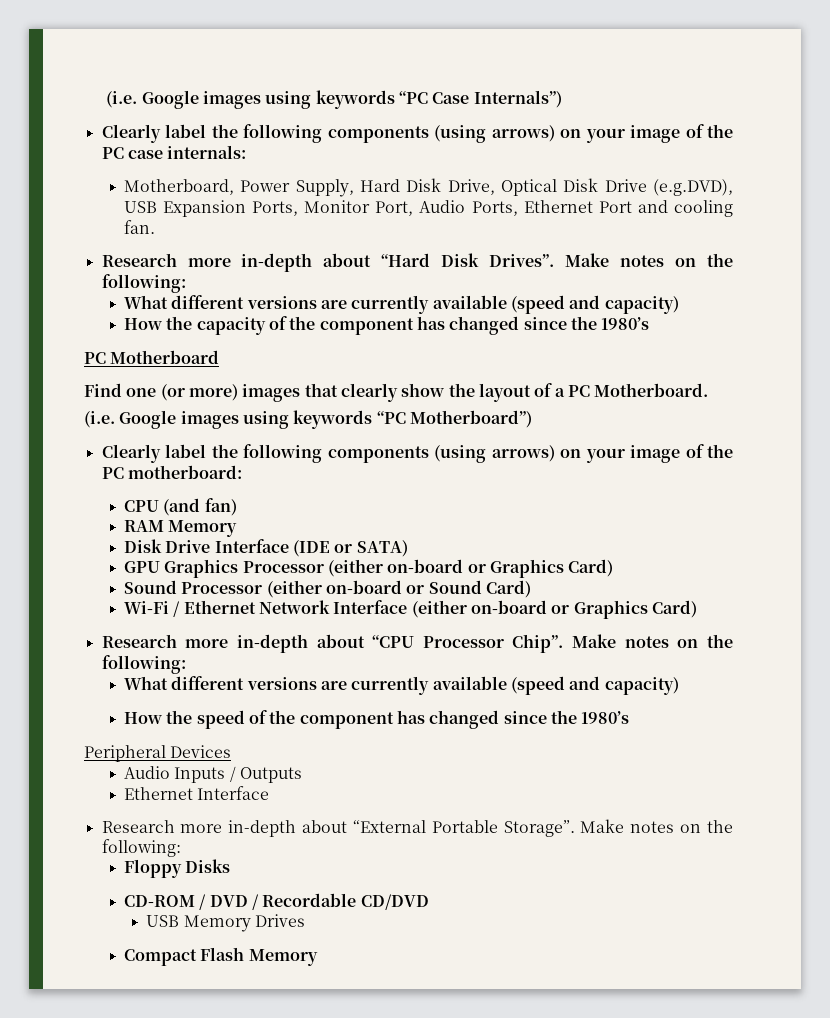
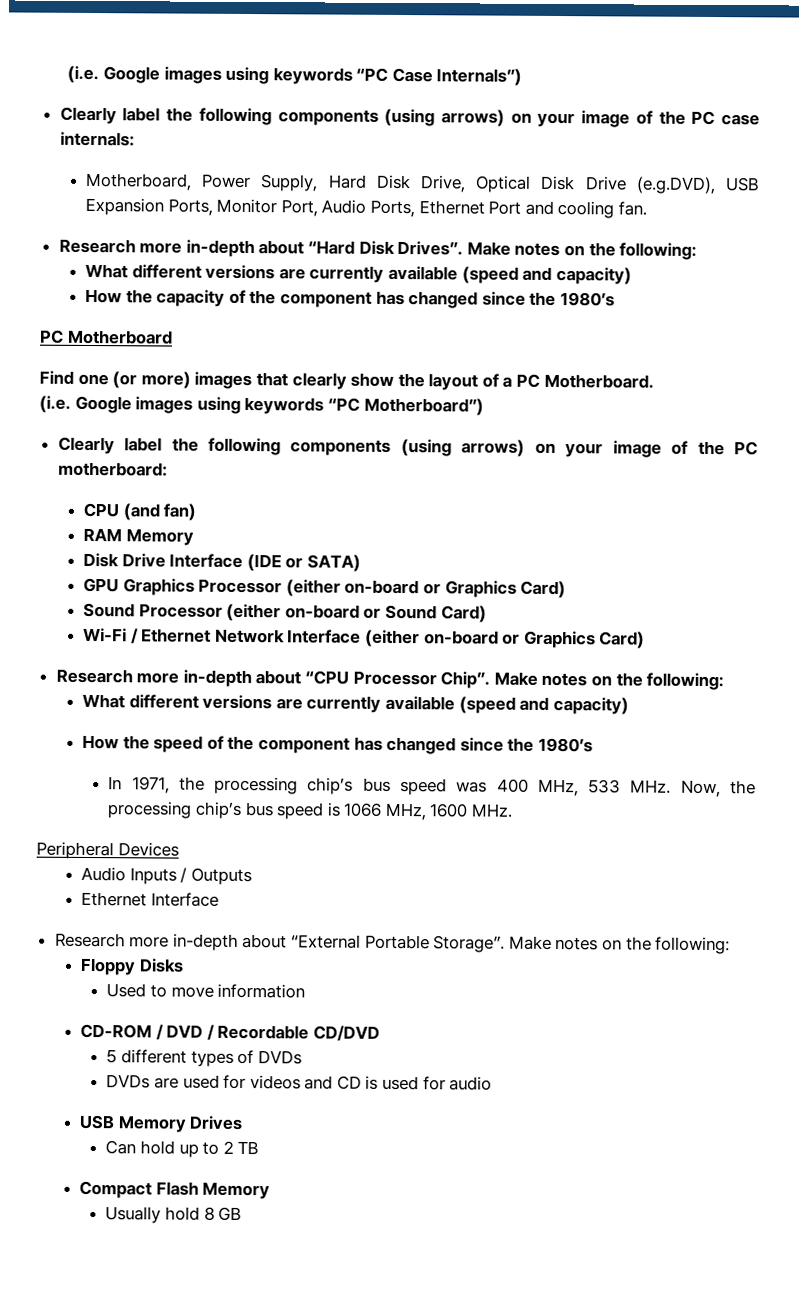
+ In 1971, the processing chip’s bus speed was 400 MHz, 533 MHz. Now, the processing chip’s bus speed is 1066 MHz, 1600 MHz.
+ Used to move information
+ 5 different types of DVDs
+ DVDs are used for videos and CD is used for audio
  USB Memory Drives
+ Can hold up to 2 TB
+ Usually hold 8 GB

